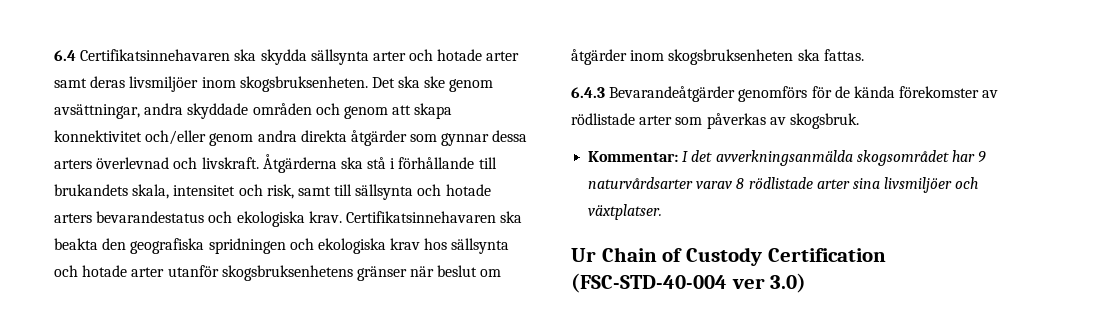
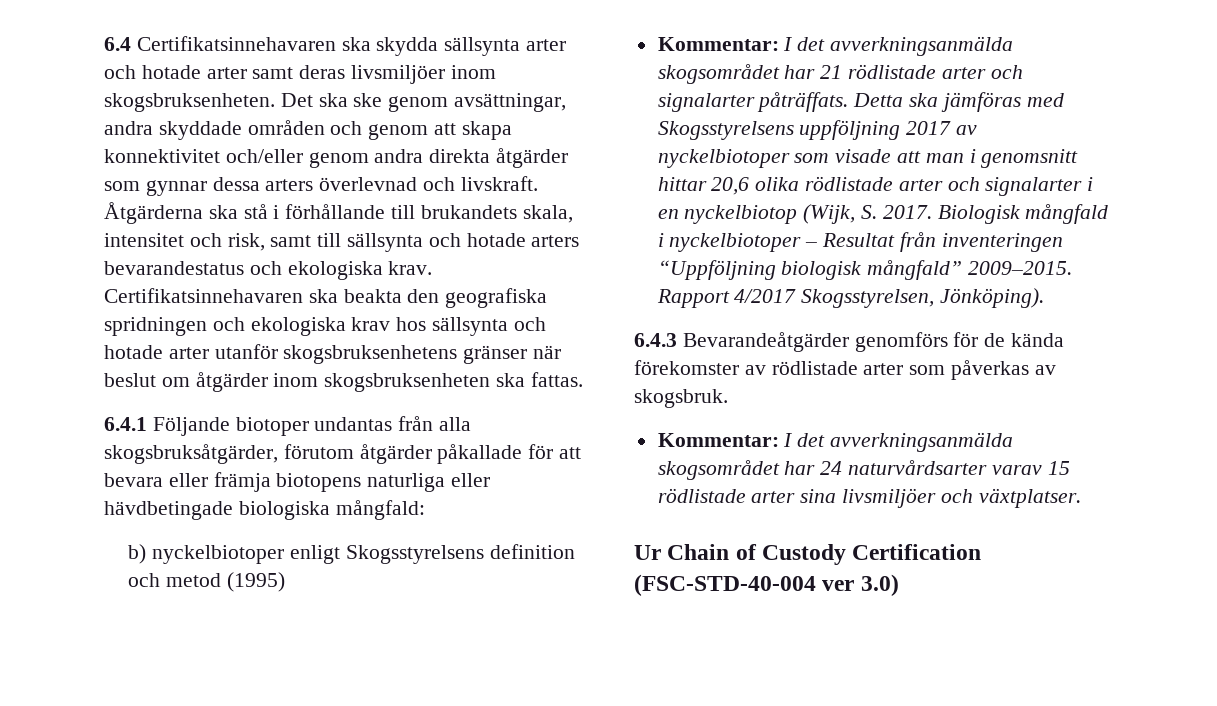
+ 6.4.1 Följande biotoper undantas från alla skogsbruksåtgärder, förutom åtgärder påkallade för att bevara eller främja biotopens naturliga eller hävdbetingade biologiska mångfald:
+ b) nyckelbiotoper enligt Skogsstyrelsens definition och metod (1995)
+ Kommentar: I det avverkningsanmälda skogsområdet har 21 rödlistade arter och signalarter påträffats. Detta ska jämföras med Skogsstyrelsens uppföljning 2017 av nyckelbiotoper som visade att man i genomsnitt hittar 20,6 olika rödlistade arter och signalarter i en nyckelbiotop (Wijk, S. 2017. Biologisk mångfald i nyckelbiotoper – Resultat från inventeringen “Uppföljning biologisk mångfald” 2009–2015. Rapport 4/2017 Skogsstyrelsen, Jönköping).
- Kommentar: I det avverkningsanmälda skogsområdet har 9 naturvårdsarter varav 8 rödlistade arter sina livsmiljöer och växtplatser.
+ Kommentar: I det avverkningsanmälda skogsområdet har 24 naturvårdsarter varav 15 rödlistade arter sina livsmiljöer och växtplatser.

